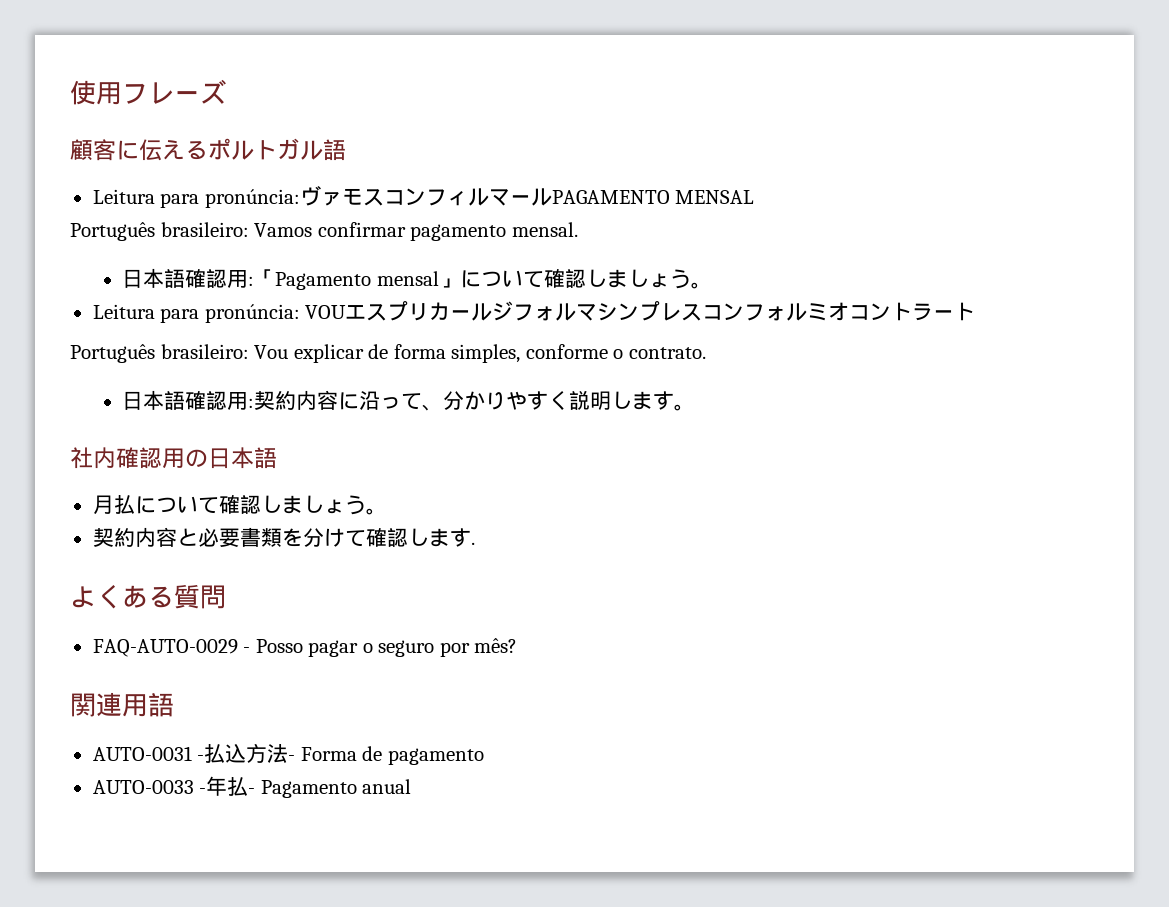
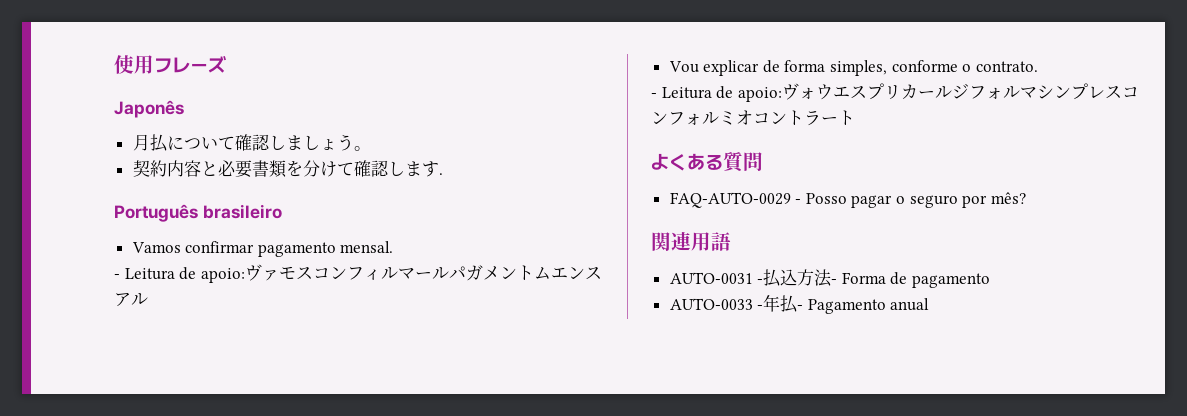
- 顧客に伝えるポルトガル語
- Leitura para pronúncia:ヴァモスコンフィルマールPAGAMENTO MENSAL
- Português brasileiro: Vamos confirmar pagamento mensal.
- 日本語確認用:「Pagamento mensal」について確認しましょう。
- Leitura para pronúncia: VOUエスプリカールジフォルマシンプレスコンフォルミオコントラート
- Português brasileiro: Vou explicar de forma simples, conforme o contrato.
- 日本語確認用:契約内容に沿って、分かりやすく説明します。
- 社内確認用の日本語
+ Japonês
+ Português brasileiro
+ Vamos confirmar pagamento mensal.
+ - Leitura de apoio:ヴァモスコンフィルマールパガメントムエンスアル
+ Vou explicar de forma simples, conforme o contrato.
+ - Leitura de apoio:ヴォウエスプリカールジフォルマシンプレスコンフォルミオコントラート

